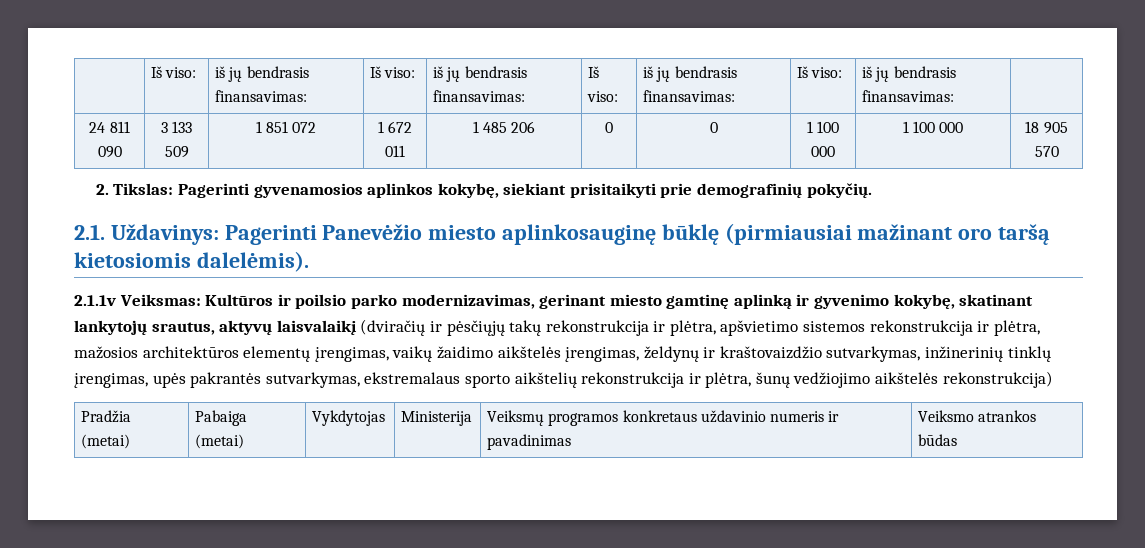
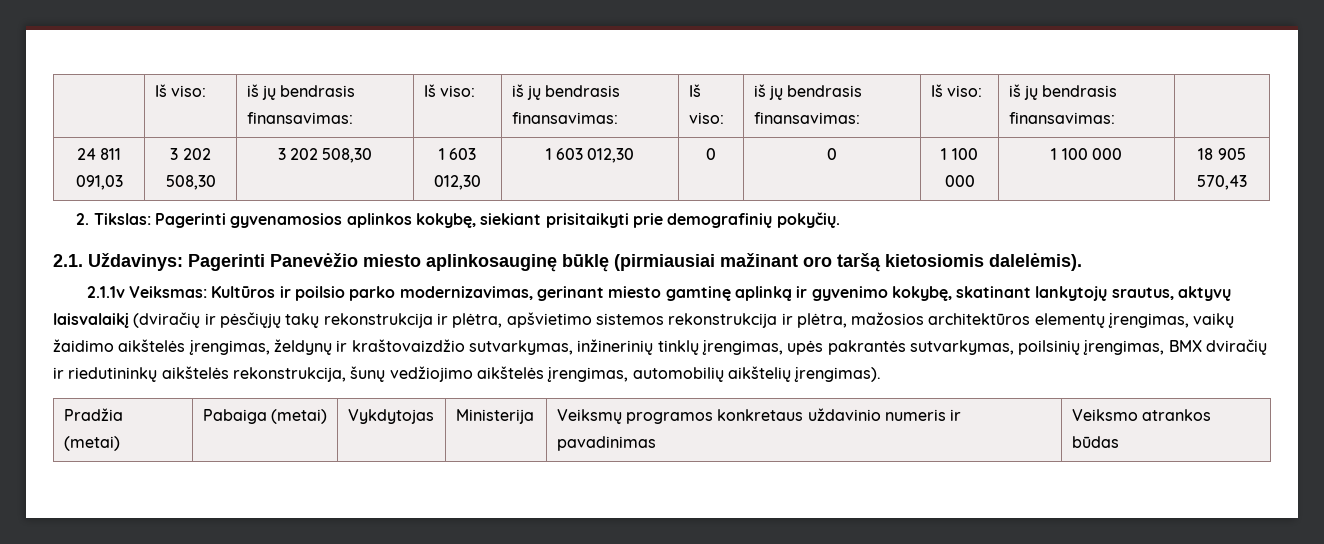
- 24 811 090 | 3 133 509 | 1 851 072 | 1 672 011 | 1 485 206 | 0 | 0 | 1 100 000 | 1 100 000 | 18 905 570
+ 24 811 091,03 | 3 202 508,30 | 3 202 508,30 | 1 603 012,30 | 1 603 012,30 | 0 | 0 | 1 100 000 | 1 100 000 | 18 905 570,43
- 2.1.1v Veiksmas: Kultūros ir poilsio parko modernizavimas, gerinant miesto gamtinę aplinką ir gyvenimo kokybę, skatinant lankytojų srautus, aktyvų laisvalaikį (dviračių ir pėsčiųjų takų rekonstrukcija ir plėtra, apšvietimo sistemos rekonstrukcija ir plėtra, mažosios architektūros elementų įrengimas, vaikų žaidimo aikštelės įrengimas, želdynų ir kraštovaizdžio sutvarkymas, inžinerinių tinklų įrengimas, upės pakrantės sutvarkymas, ekstremalaus sporto aikštelių rekonstrukcija ir plėtra, šunų vedžiojimo aikštelės rekonstrukcija)
+ 2.1.1v Veiksmas: Kultūros ir poilsio parko modernizavimas, gerinant miesto gamtinę aplinką ir gyvenimo kokybę, skatinant lankytojų srautus, aktyvų laisvalaikį (dviračių ir pėsčiųjų takų rekonstrukcija ir plėtra, apšvietimo sistemos rekonstrukcija ir plėtra, mažosios architektūros elementų įrengimas, vaikų žaidimo aikštelės įrengimas, želdynų ir kraštovaizdžio sutvarkymas, inžinerinių tinklų įrengimas, upės pakrantės sutvarkymas, poilsinių įrengimas, BMX dviračių ir riedutininkų aikštelės rekonstrukcija, šunų vedžiojimo aikštelės įrengimas, automobilių aikštelių įrengimas).

